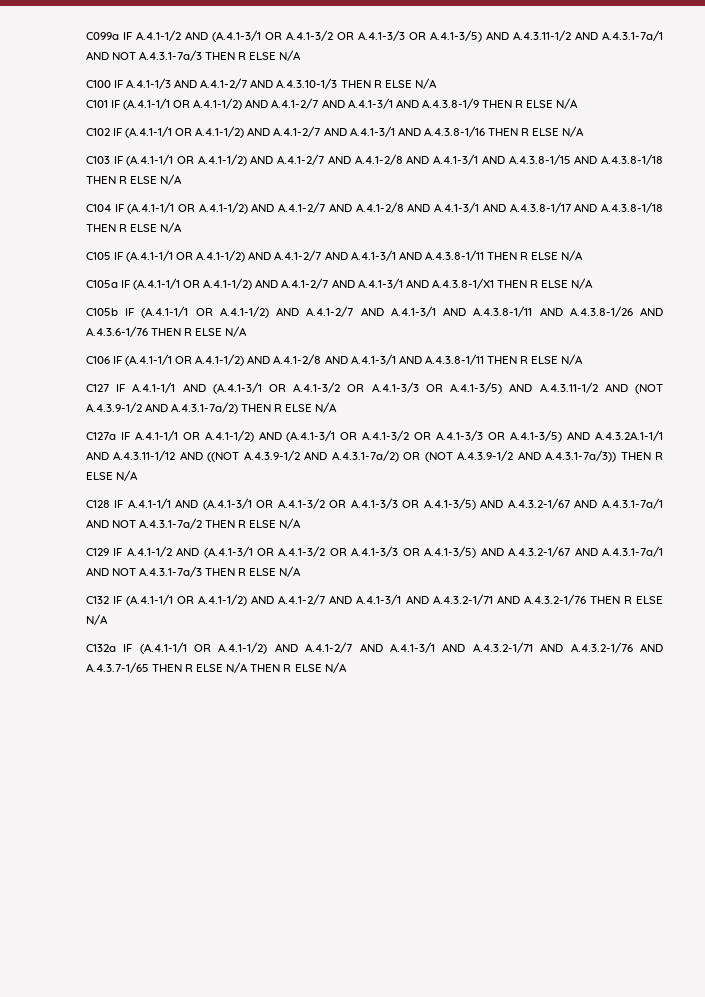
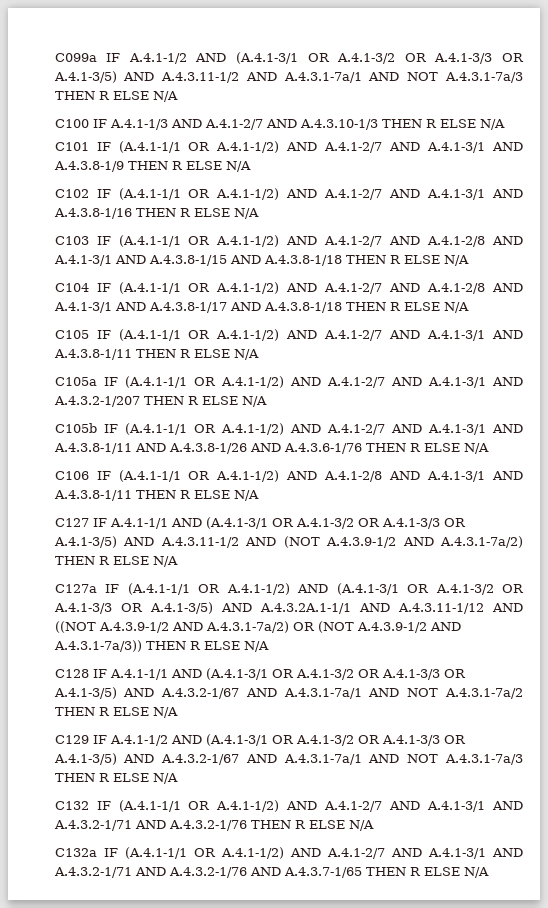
- C105a IF (A.4.1-1/1 OR A.4.1-1/2) AND A.4.1-2/7 AND A.4.1-3/1 AND A.4.3.8-1/X1 THEN R ELSE N/A
+ C105a IF (A.4.1-1/1 OR A.4.1-1/2) AND A.4.1-2/7 AND A.4.1-3/1 AND A.4.3.2-1/207 THEN R ELSE N/A
- C127a IF A.4.1-1/1 OR A.4.1-1/2) AND (A.4.1-3/1 OR A.4.1-3/2 OR A.4.1-3/3 OR A.4.1-3/5) AND A.4.3.2A.1-1/1 AND A.4.3.11-1/12 AND ((NOT A.4.3.9-1/2 AND A.4.3.1-7a/2) OR (NOT A.4.3.9-1/2 AND A.4.3.1-7a/3)) THEN R ELSE N/A
+ C127a IF (A.4.1-1/1 OR A.4.1-1/2) AND (A.4.1-3/1 OR A.4.1-3/2 OR A.4.1-3/3 OR A.4.1-3/5) AND A.4.3.2A.1-1/1 AND A.4.3.11-1/12 AND ((NOT A.4.3.9-1/2 AND A.4.3.1-7a/2) OR (NOT A.4.3.9-1/2 AND A.4.3.1-7a/3)) THEN R ELSE N/A
- C132a IF (A.4.1-1/1 OR A.4.1-1/2) AND A.4.1-2/7 AND A.4.1-3/1 AND A.4.3.2-1/71 AND A.4.3.2-1/76 AND A.4.3.7-1/65 THEN R ELSE N/A THEN R ELSE N/A
+ C132a IF (A.4.1-1/1 OR A.4.1-1/2) AND A.4.1-2/7 AND A.4.1-3/1 AND A.4.3.2-1/71 AND A.4.3.2-1/76 AND A.4.3.7-1/65 THEN R ELSE N/A

